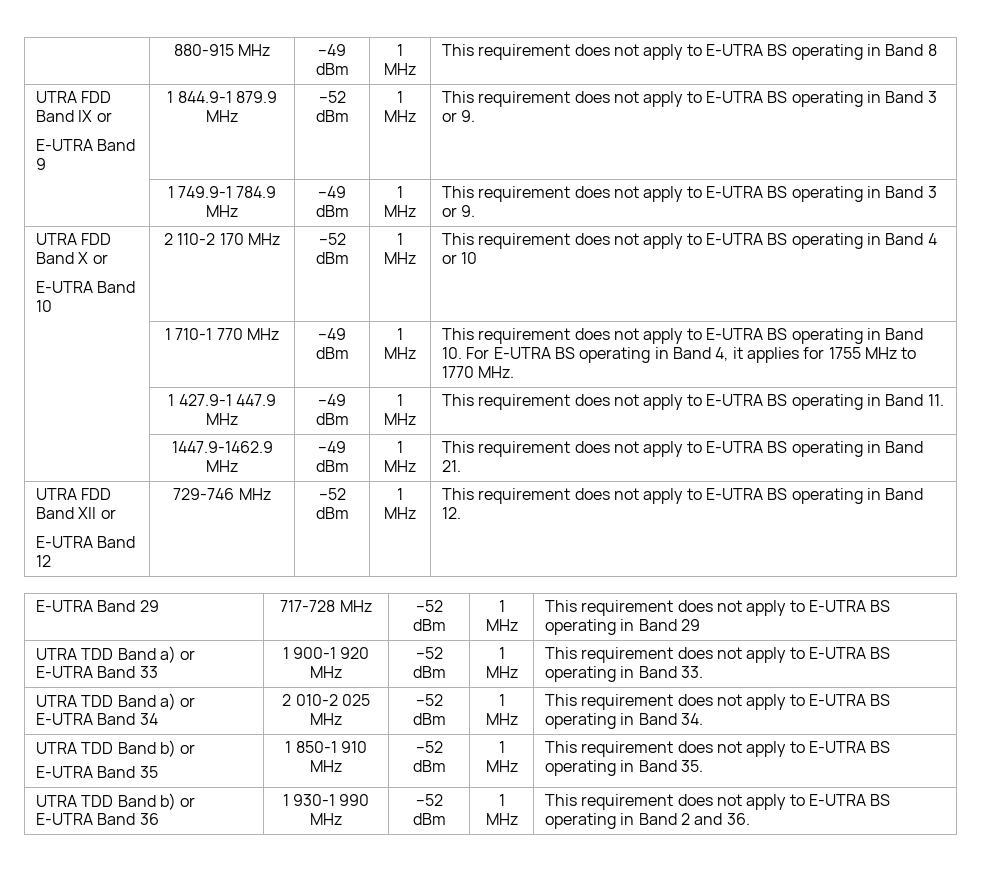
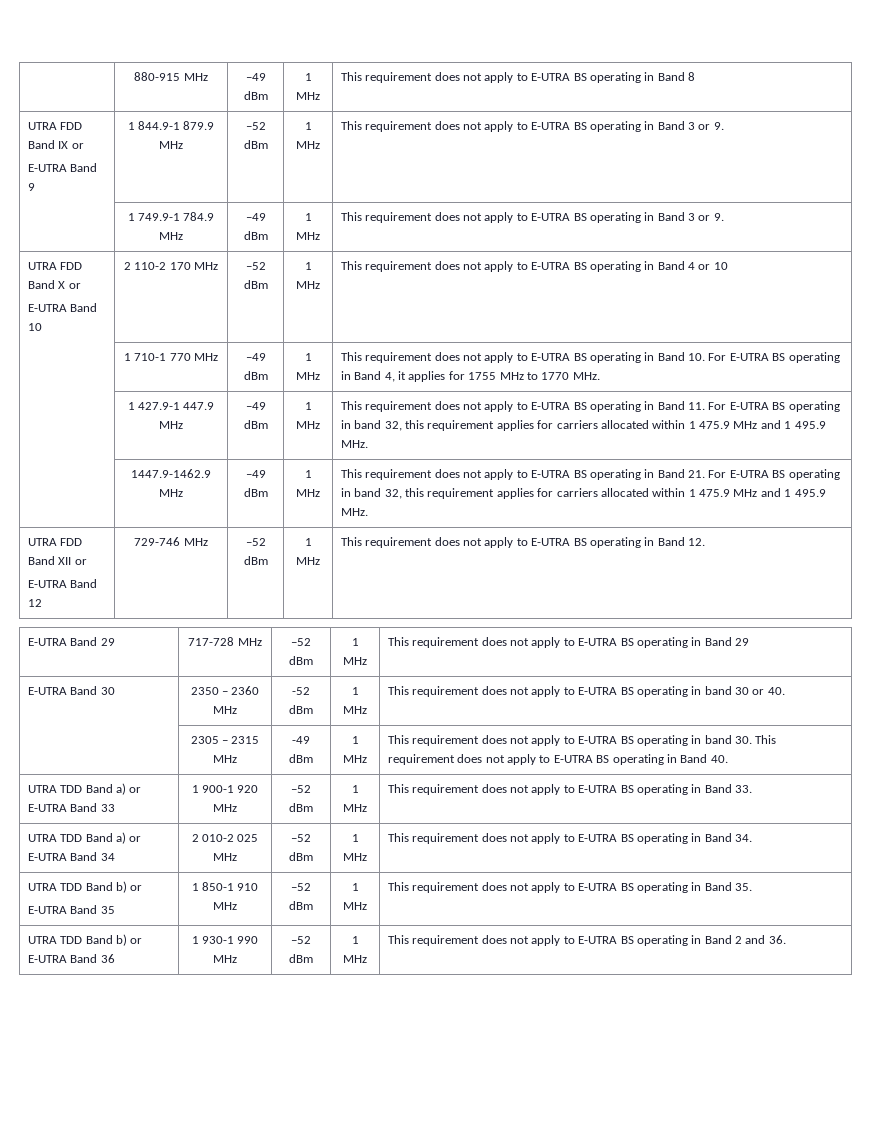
- This requirement does not apply to E-UTRA BS operating in Band 11.
+ This requirement does not apply to E-UTRA BS operating in Band 11. For E-UTRA BS operating in band 32, this requirement applies for carriers allocated within 1 475.9 MHz and 1 495.9 MHz.
- | 1447.9-1462.9 MHz | –49 dBm | 1 MHz | This requirement does not apply to E-UTRA BS operating in Band 21.
+ | 1447.9-1462.9 MHz | –49 dBm | 1 MHz | This requirement does not apply to E-UTRA BS operating in Band 21. For E-UTRA BS operating in band 32, this requirement applies for carriers allocated within 1 475.9 MHz and 1 495.9 MHz.
+ E-UTRA Band 30 | 2350 – 2360 MHz | -52 dBm | 1 MHz | This requirement does not apply to E-UTRA BS operating in band 30 or 40.
+ | 2305 – 2315 MHz | -49 dBm | 1 MHz | This requirement does not apply to E-UTRA BS operating in band 30. This requirement does not apply to E-UTRA BS operating in Band 40.

